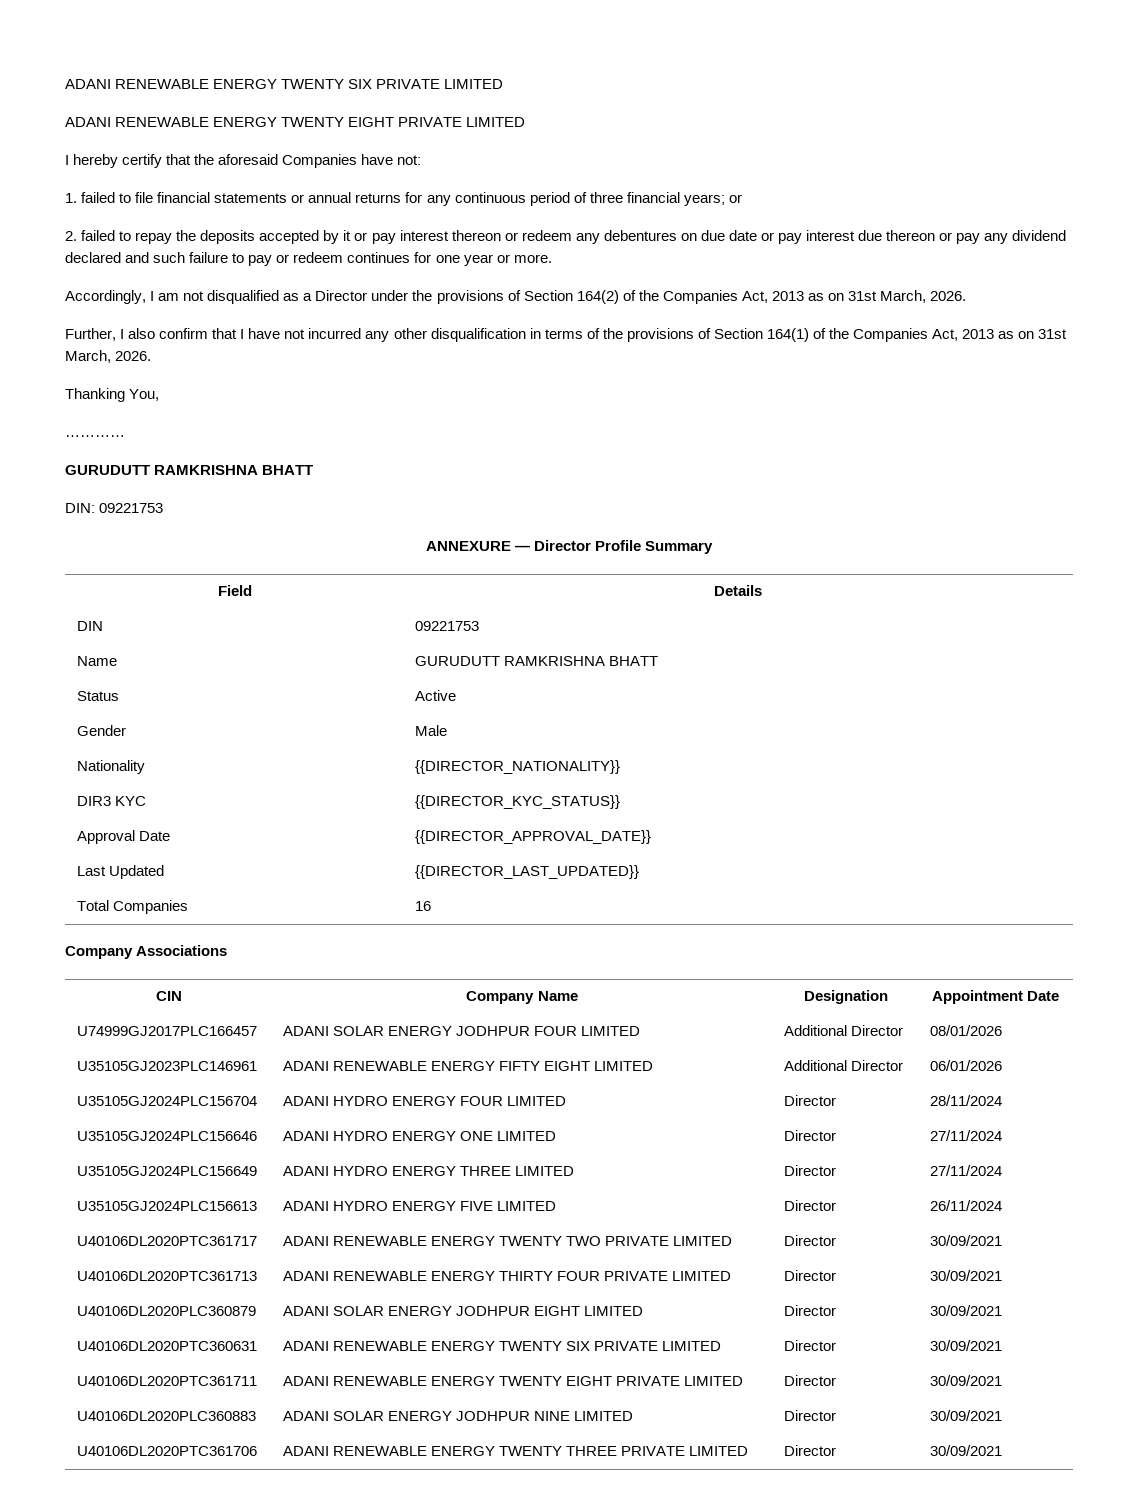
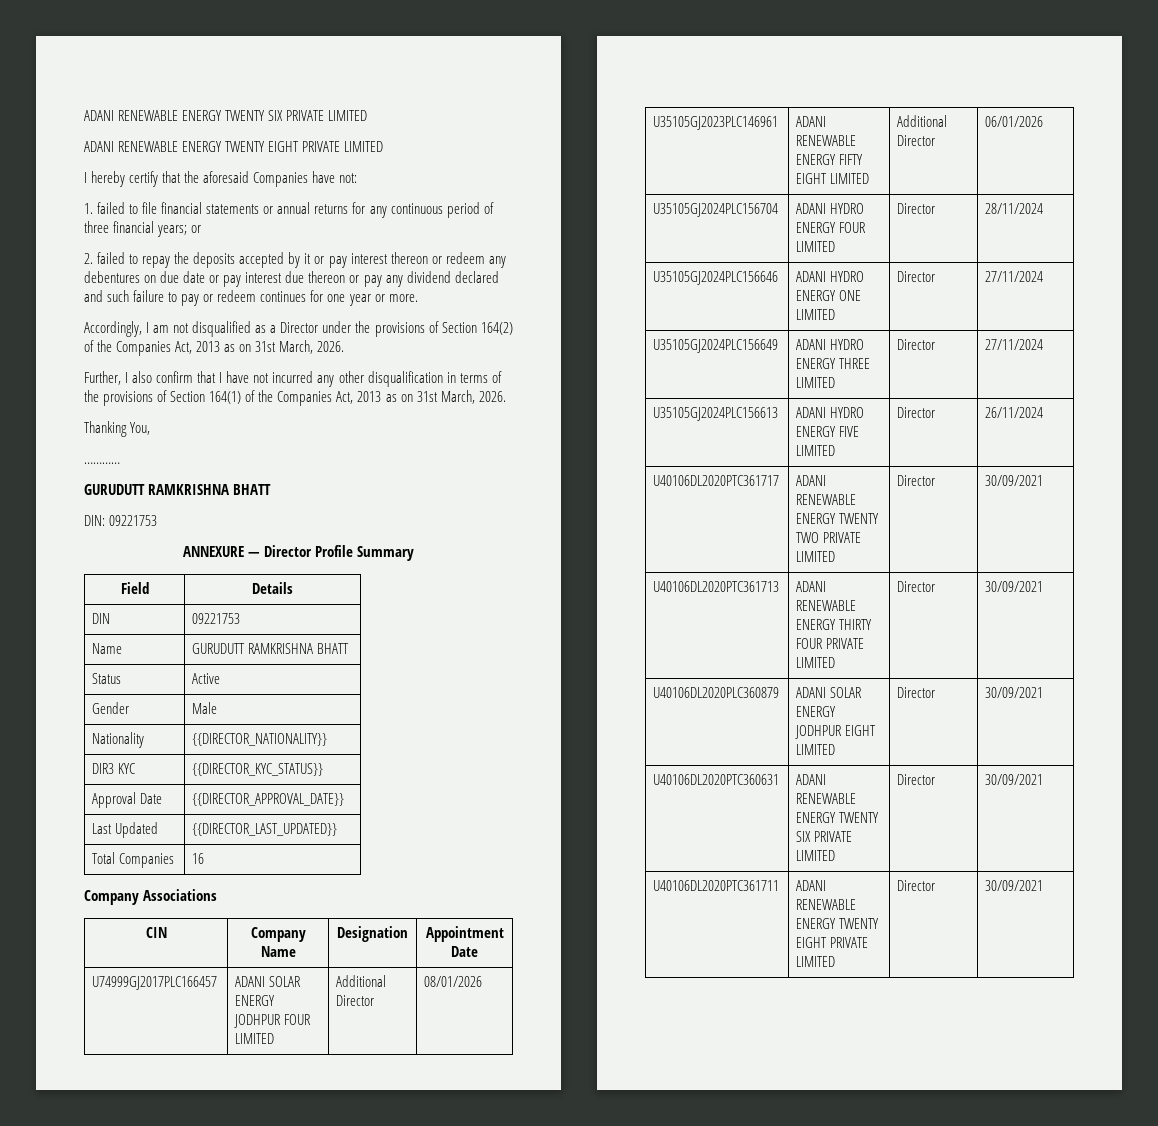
- U40106DL2020PLC360883 | ADANI SOLAR ENERGY JODHPUR NINE LIMITED | Director | 30/09/2021
- U40106DL2020PTC361706 | ADANI RENEWABLE ENERGY TWENTY THREE PRIVATE LIMITED | Director | 30/09/2021

